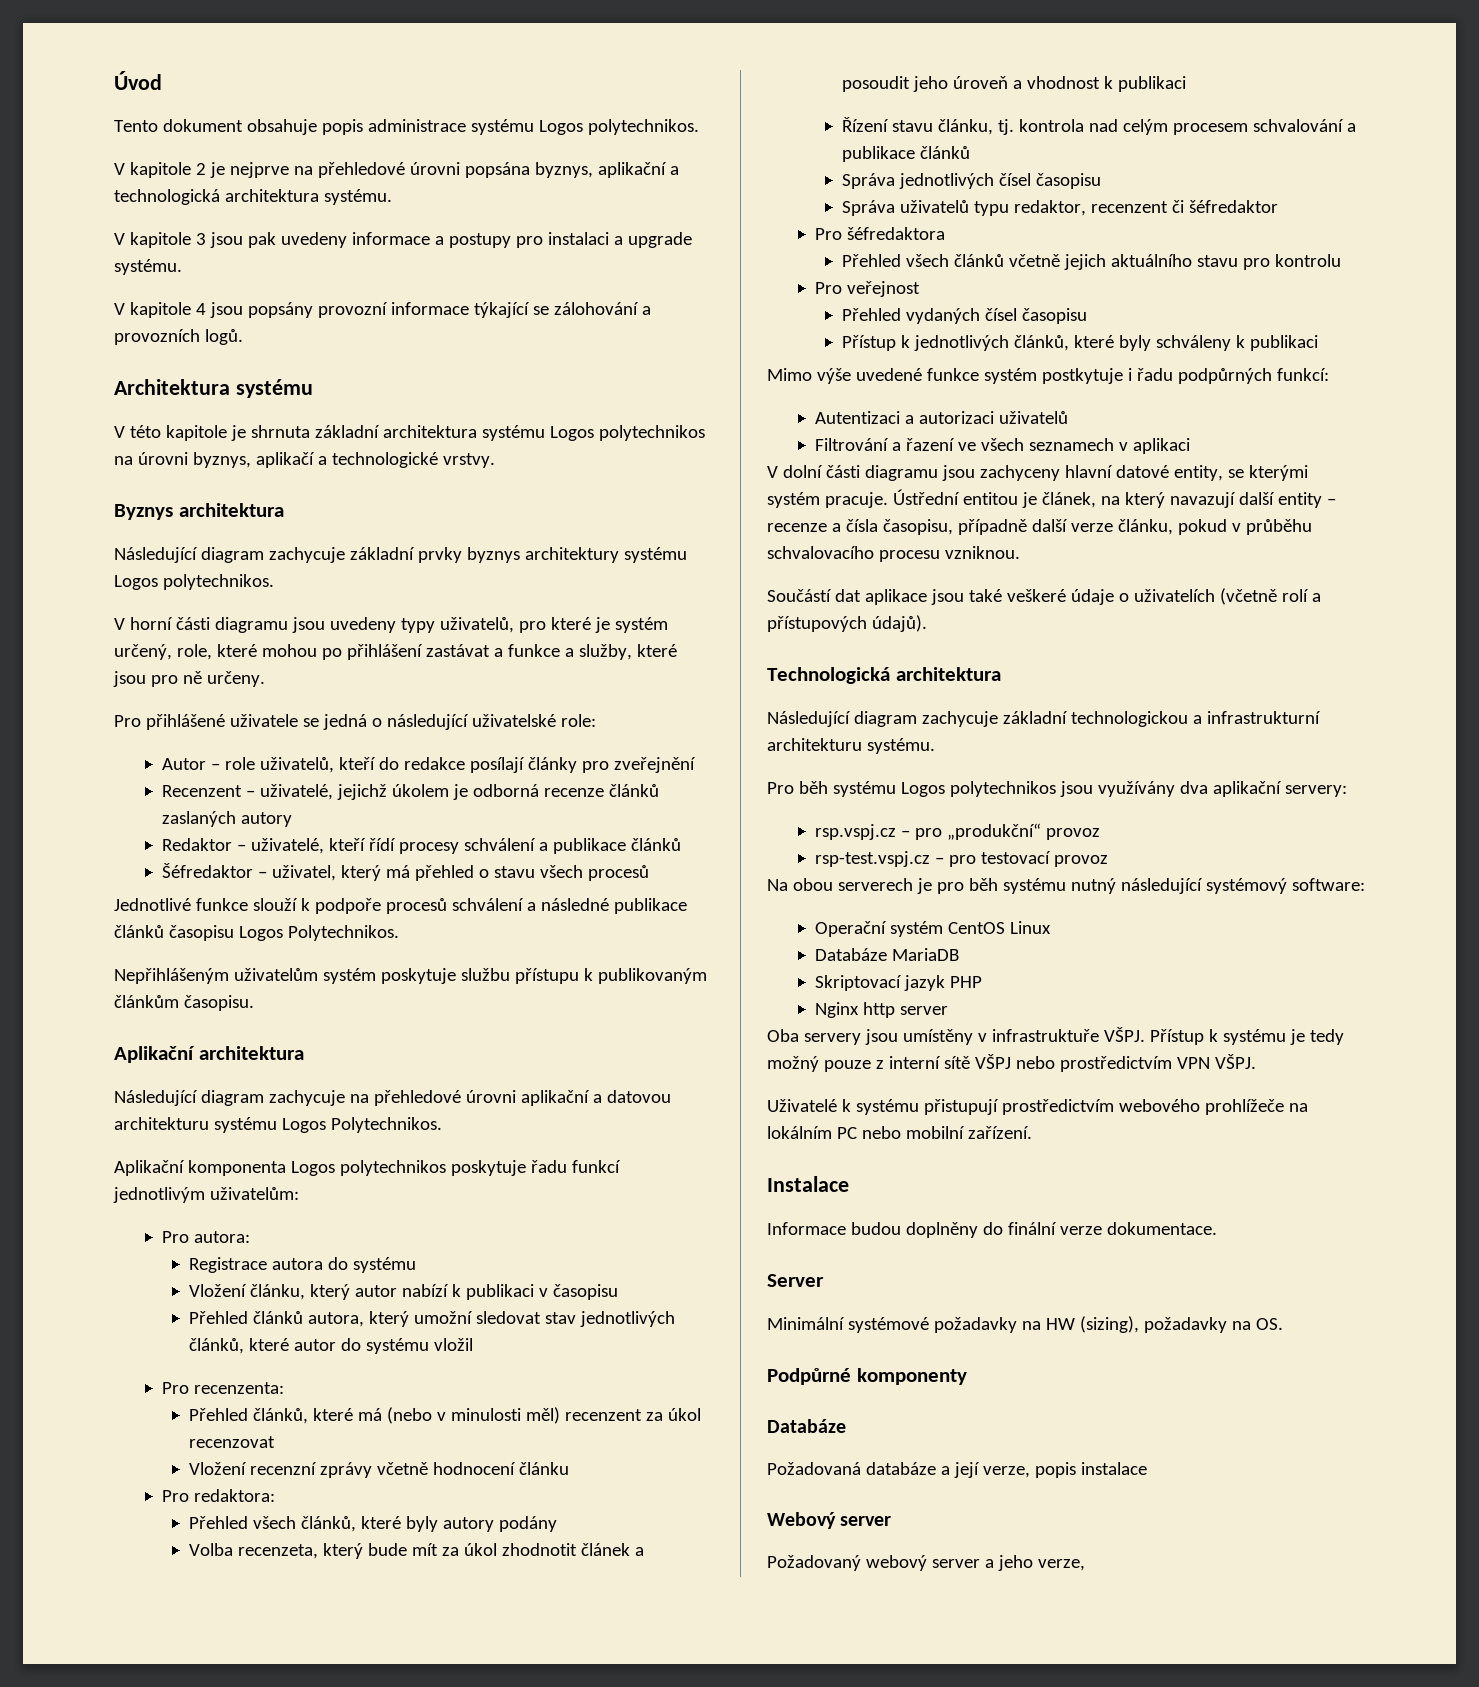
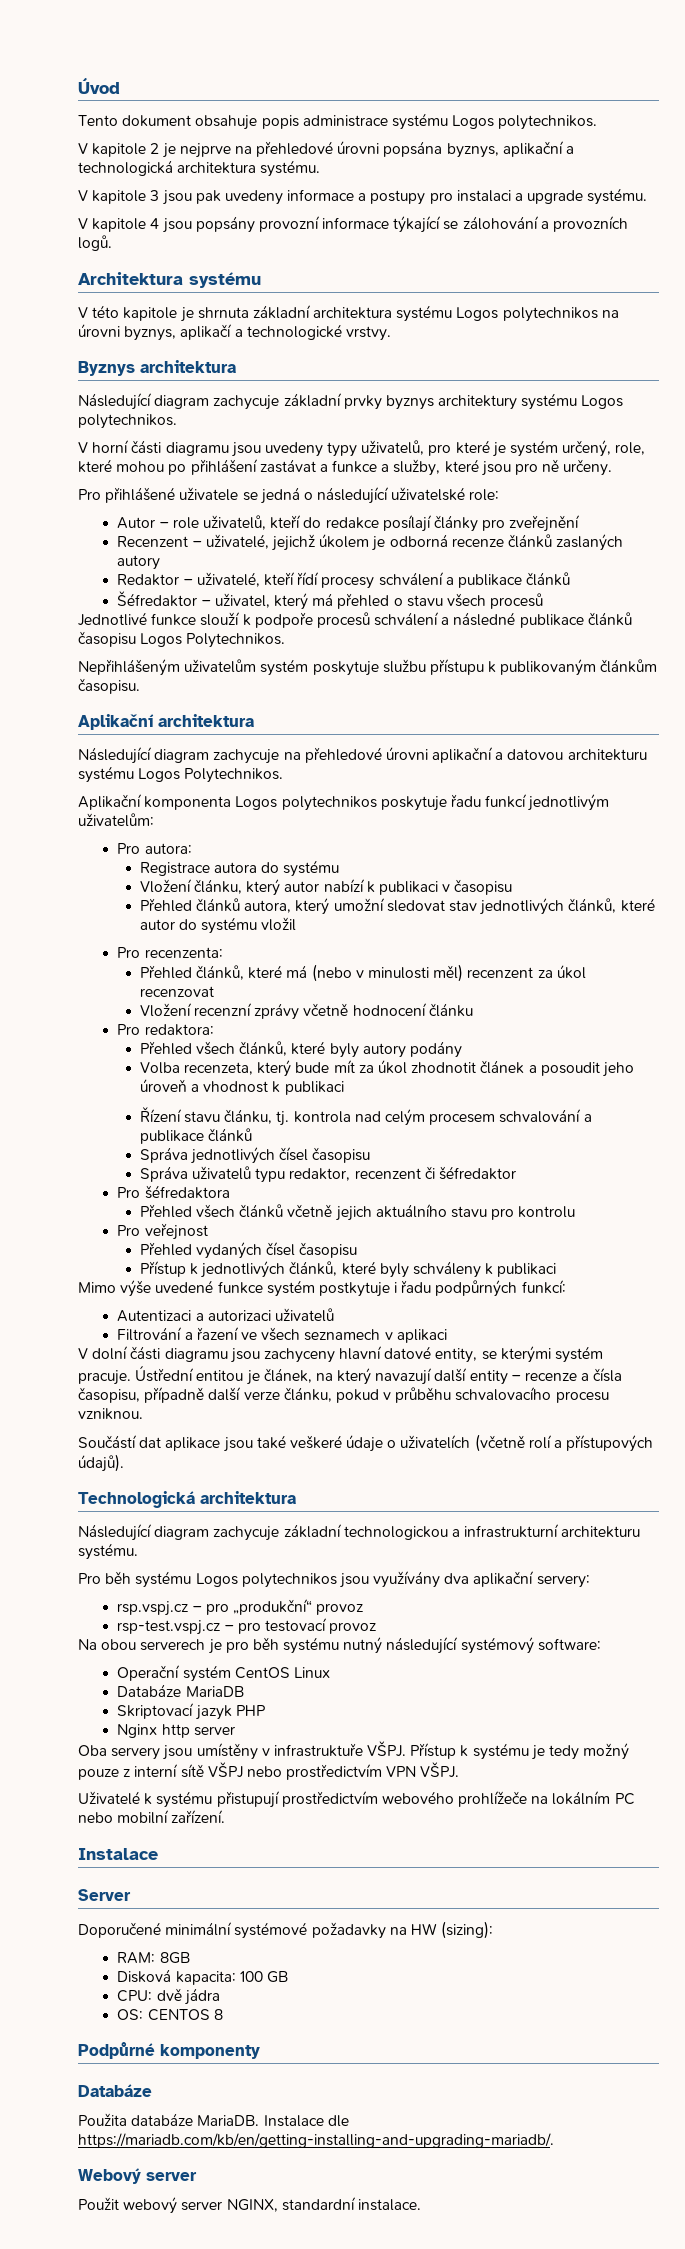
- Informace budou doplněny do finální verze dokumentace.
- Minimální systémové požadavky na HW (sizing), požadavky na OS.
+ Doporučené minimální systémové požadavky na HW (sizing):
+ RAM: 8GB
+ Disková kapacita: 100 GB
+ CPU: dvě jádra
+ OS: CENTOS 8
  Podpůrné komponenty
  Databáze
- Požadovaná databáze a její verze, popis instalace
+ Použita databáze MariaDB. Instalace dle https://mariadb.com/kb/en/getting-installing-and-upgrading-mariadb/.
- Požadovaný webový server a jeho verze,
+ Použit webový server NGINX, standardní instalace.

